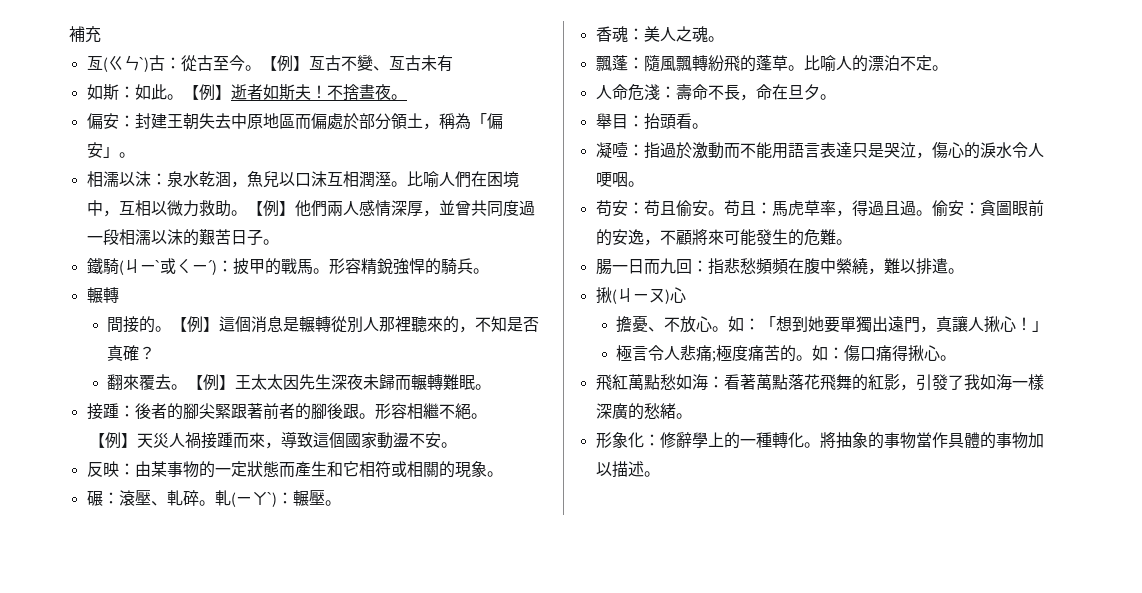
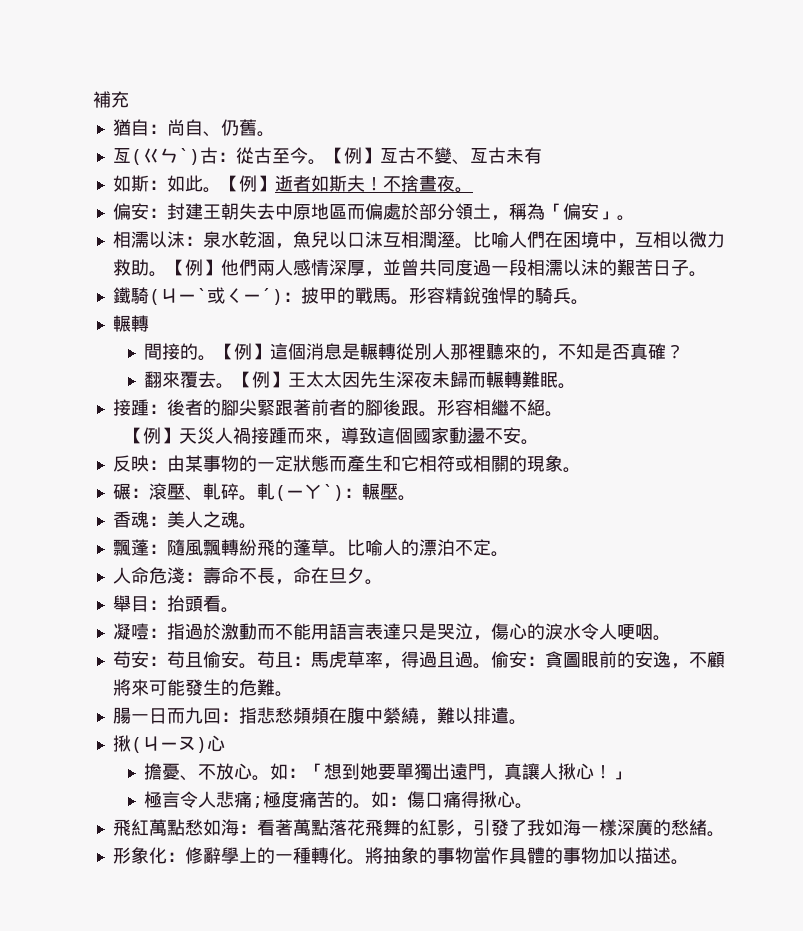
+ 猶自：尚自、仍舊。

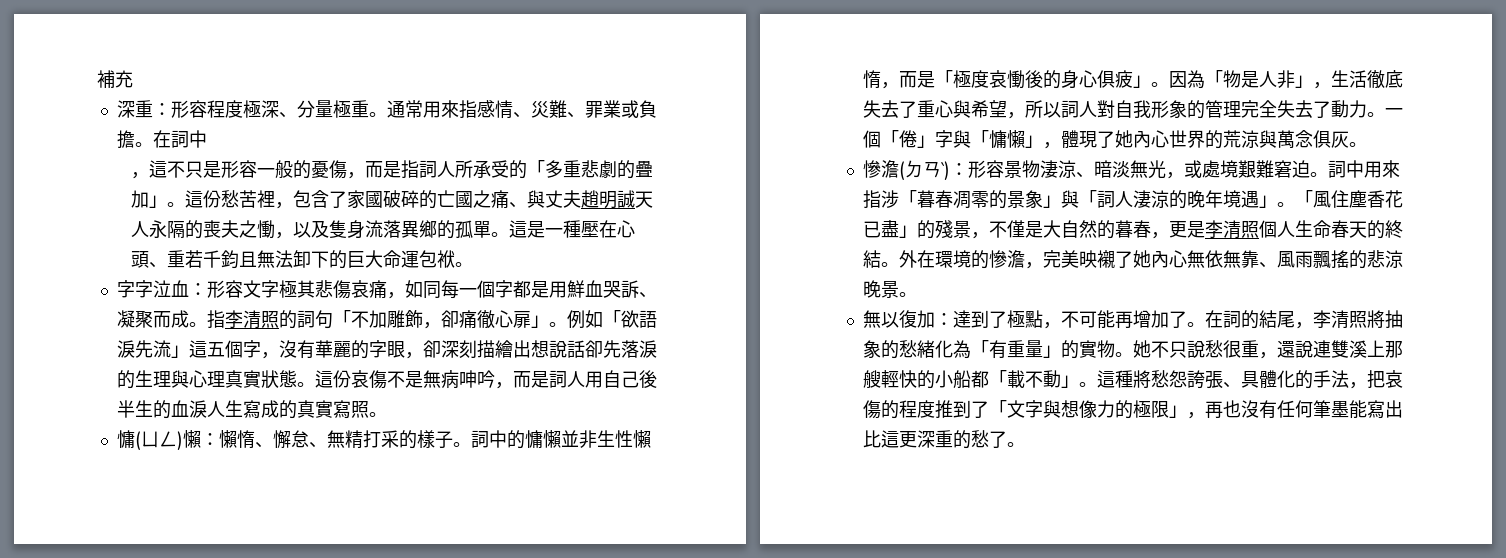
- 猶自：尚自、仍舊。
- 亙(ㄍㄣˋ)古：從古至今。【例】亙古不變、亙古未有
- 如斯：如此。【例】逝者如斯夫！不捨晝夜。
- 偏安：封建王朝失去中原地區而偏處於部分領土，稱為「偏安」。
- 相濡以沫：泉水乾涸，魚兒以口沫互相潤溼。比喻人們在困境中，互相以微力救助。【例】他們兩人感情深厚，並曾共同度過一段相濡以沫的艱苦日子。
- 鐵騎(ㄐㄧˋ或ㄑㄧˊ)：披甲的戰馬。形容精銳強悍的騎兵。
- 輾轉
- 間接的。【例】這個消息是輾轉從別人那裡聽來的，不知是否真確？
- 翻來覆去。【例】王太太因先生深夜未歸而輾轉難眠。
- 接踵：後者的腳尖緊跟著前者的腳後跟。形容相繼不絕。
- 【例】天災人禍接踵而來，導致這個國家動盪不安。
- 反映：由某事物的一定狀態而產生和它相符或相關的現象。
- 碾：滾壓、軋碎。軋(ㄧㄚˋ)：輾壓。
- 香魂：美人之魂。
- 飄蓬：隨風飄轉紛飛的蓬草。比喻人的漂泊不定。
- 人命危淺：壽命不長，命在旦夕。
- 舉目：抬頭看。
- 凝噎：指過於激動而不能用語言表達只是哭泣，傷心的淚水令人哽咽。
- 苟安：苟且偷安。苟且：馬虎草率，得過且過。偷安：貪圖眼前的安逸，不顧將來可能發生的危難。
- 腸一日而九回：指悲愁頻頻在腹中縈繞，難以排遣。
- 揪(ㄐㄧㄡ)心
- 擔憂、不放心。如：「想到她要單獨出遠門，真讓人揪心！」
- 極言令人悲痛;極度痛苦的。如：傷口痛得揪心。
- 飛紅萬點愁如海：看著萬點落花飛舞的紅影，引發了我如海一樣深廣的愁緒。
- 形象化：修辭學上的一種轉化。將抽象的事物當作具體的事物加以描述。
+ 深重：形容程度極深、分量極重。通常用來指感情、災難、罪業或負擔。在詞中
+ ，這不只是形容一般的憂傷，而是指詞人所承受的「多重悲劇的疊加」。這份愁苦裡，包含了家國破碎的亡國之痛、與丈夫趙明誠天人永隔的喪夫之慟，以及隻身流落異鄉的孤單。這是一種壓在心頭、重若千鈞且無法卸下的巨大命運包袱。
+ 字字泣血：形容文字極其悲傷哀痛，如同每一個字都是用鮮血哭訴、凝聚而成。指李清照的詞句「不加雕飾，卻痛徹心扉」。例如「欲語淚先流」這五個字，沒有華麗的字眼，卻深刻描繪出想說話卻先落淚的生理與心理真實狀態。這份哀傷不是無病呻吟，而是詞人用自己後半生的血淚人生寫成的真實寫照。
+ 慵(ㄩㄥ)懶：懶惰、懈怠、無精打采的樣子。詞中的慵懶並非生性懶惰，而是「極度哀慟後的身心俱疲」。因為「物是人非」，生活徹底失去了重心與希望，所以詞人對自我形象的管理完全失去了動力。一個「倦」字與「慵懶」，體現了她內心世界的荒涼與萬念俱灰。
+ 慘澹(ㄉㄢˋ)：形容景物淒涼、暗淡無光，或處境艱難窘迫。詞中用來指涉「暮春凋零的景象」與「詞人淒涼的晚年境遇」。「風住塵香花已盡」的殘景，不僅是大自然的暮春，更是李清照個人生命春天的終結。外在環境的慘澹，完美映襯了她內心無依無靠、風雨飄搖的悲涼晚景。
+ 無以復加：達到了極點，不可能再增加了。在詞的結尾，李清照將抽象的愁緒化為「有重量」的實物。她不只說愁很重，還說連雙溪上那艘輕快的小船都「載不動」。這種將愁怨誇張、具體化的手法，把哀傷的程度推到了「文字與想像力的極限」，再也沒有任何筆墨能寫出比這更深重的愁了。

